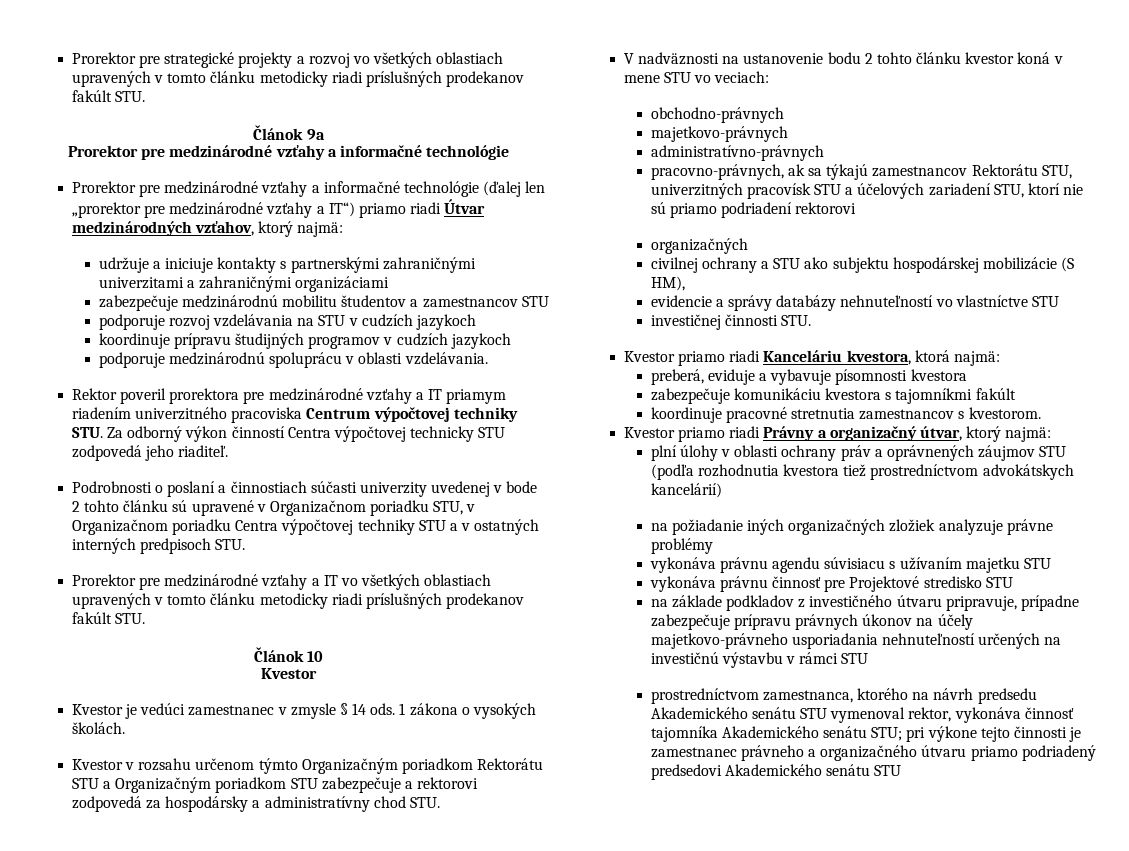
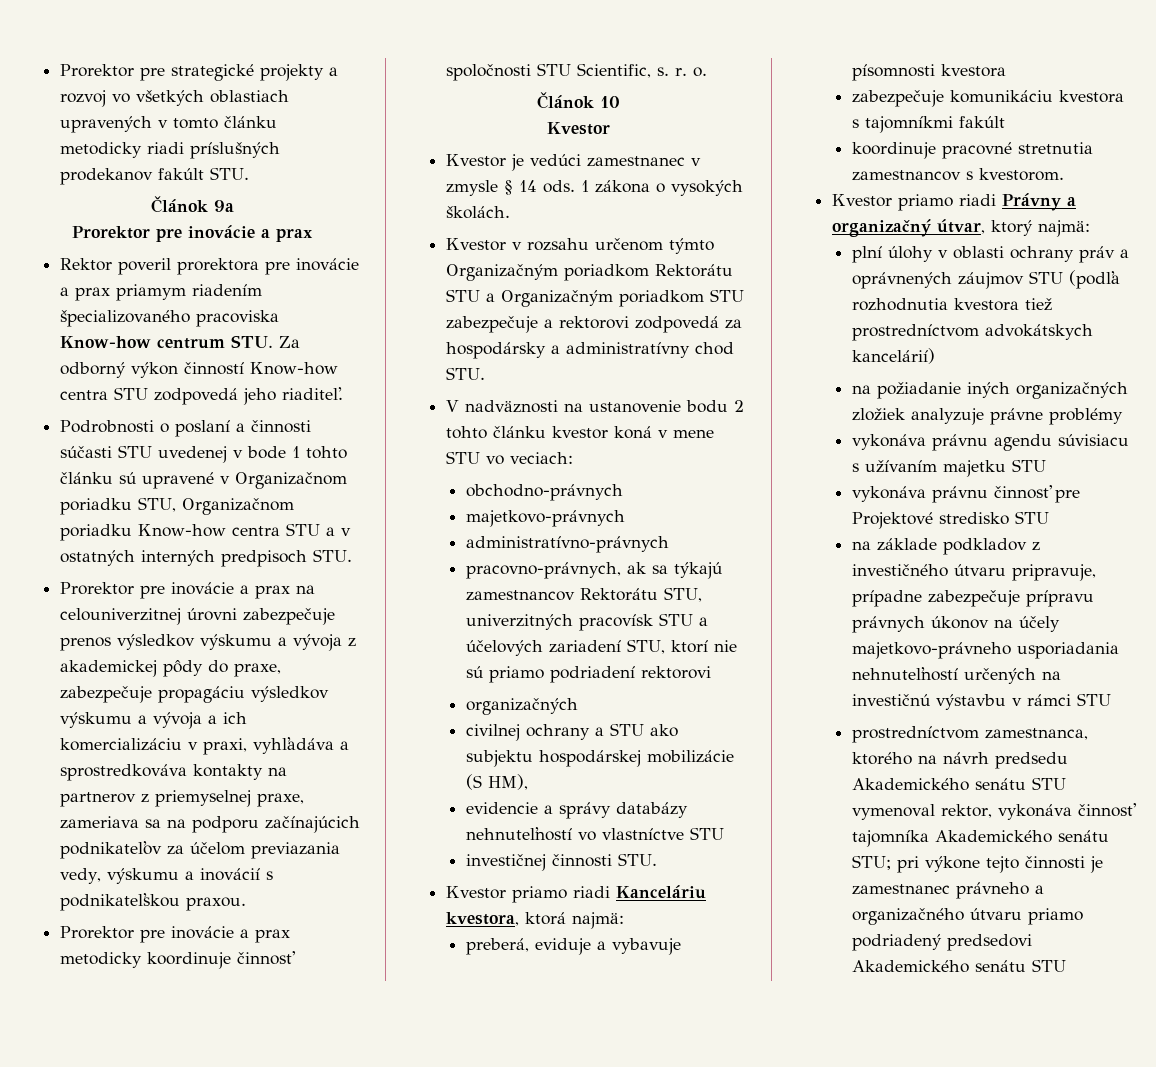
  Článok 9a
- Prorektor pre medzinárodné vzťahy a informačné technológie
- Prorektor pre medzinárodné vzťahy a informačné technológie (ďalej len „prorektor pre medzinárodné vzťahy a IT“) priamo riadi Útvar medzinárodných vzťahov, ktorý najmä:
- udržuje a iniciuje kontakty s partnerskými zahraničnými univerzitami a zahraničnými organizáciami
- zabezpečuje medzinárodnú mobilitu študentov a zamestnancov STU
- podporuje rozvoj vzdelávania na STU v cudzích jazykoch
- koordinuje prípravu študijných programov v cudzích jazykoch
- podporuje medzinárodnú spoluprácu v oblasti vzdelávania.
- Rektor poveril prorektora pre medzinárodné vzťahy a IT priamym riadením univerzitného pracoviska Centrum výpočtovej techniky STU. Za odborný výkon činností Centra výpočtovej technicky STU zodpovedá jeho riaditeľ.
+ Prorektor pre inovácie a prax
+ Rektor poveril prorektora pre inovácie a prax priamym riadením špecializovaného pracoviska Know-how centrum STU. Za odborný výkon činností Know-how centra STU zodpovedá jeho riaditeľ.
- Podrobnosti o poslaní a činnostiach súčasti univerzity uvedenej v bode 2 tohto článku sú upravené v Organizačnom poriadku STU, v Organizačnom poriadku Centra výpočtovej techniky STU a v ostatných interných predpisoch STU.
+ Podrobnosti o poslaní a činnosti súčasti STU uvedenej v bode 1 tohto článku sú upravené v Organizačnom poriadku STU, Organizačnom poriadku Know-how centra STU a v ostatných interných predpisoch STU.
- Prorektor pre medzinárodné vzťahy a IT vo všetkých oblastiach upravených v tomto článku metodicky riadi príslušných prodekanov fakúlt STU.
+ Prorektor pre inovácie a prax na celouniverzitnej úrovni zabezpečuje prenos výsledkov výskumu a vývoja z akademickej pôdy do praxe, zabezpečuje propagáciu výsledkov výskumu a vývoja a ich komercializáciu v praxi, vyhľadáva a sprostredkováva kontakty na partnerov z priemyselnej praxe, zameriava sa na podporu začínajúcich podnikateľov za účelom previazania vedy, výskumu a inovácií s podnikateľskou praxou.
+ Prorektor pre inovácie a prax metodicky koordinuje činnosť spoločnosti STU Scientific, s. r. o.

